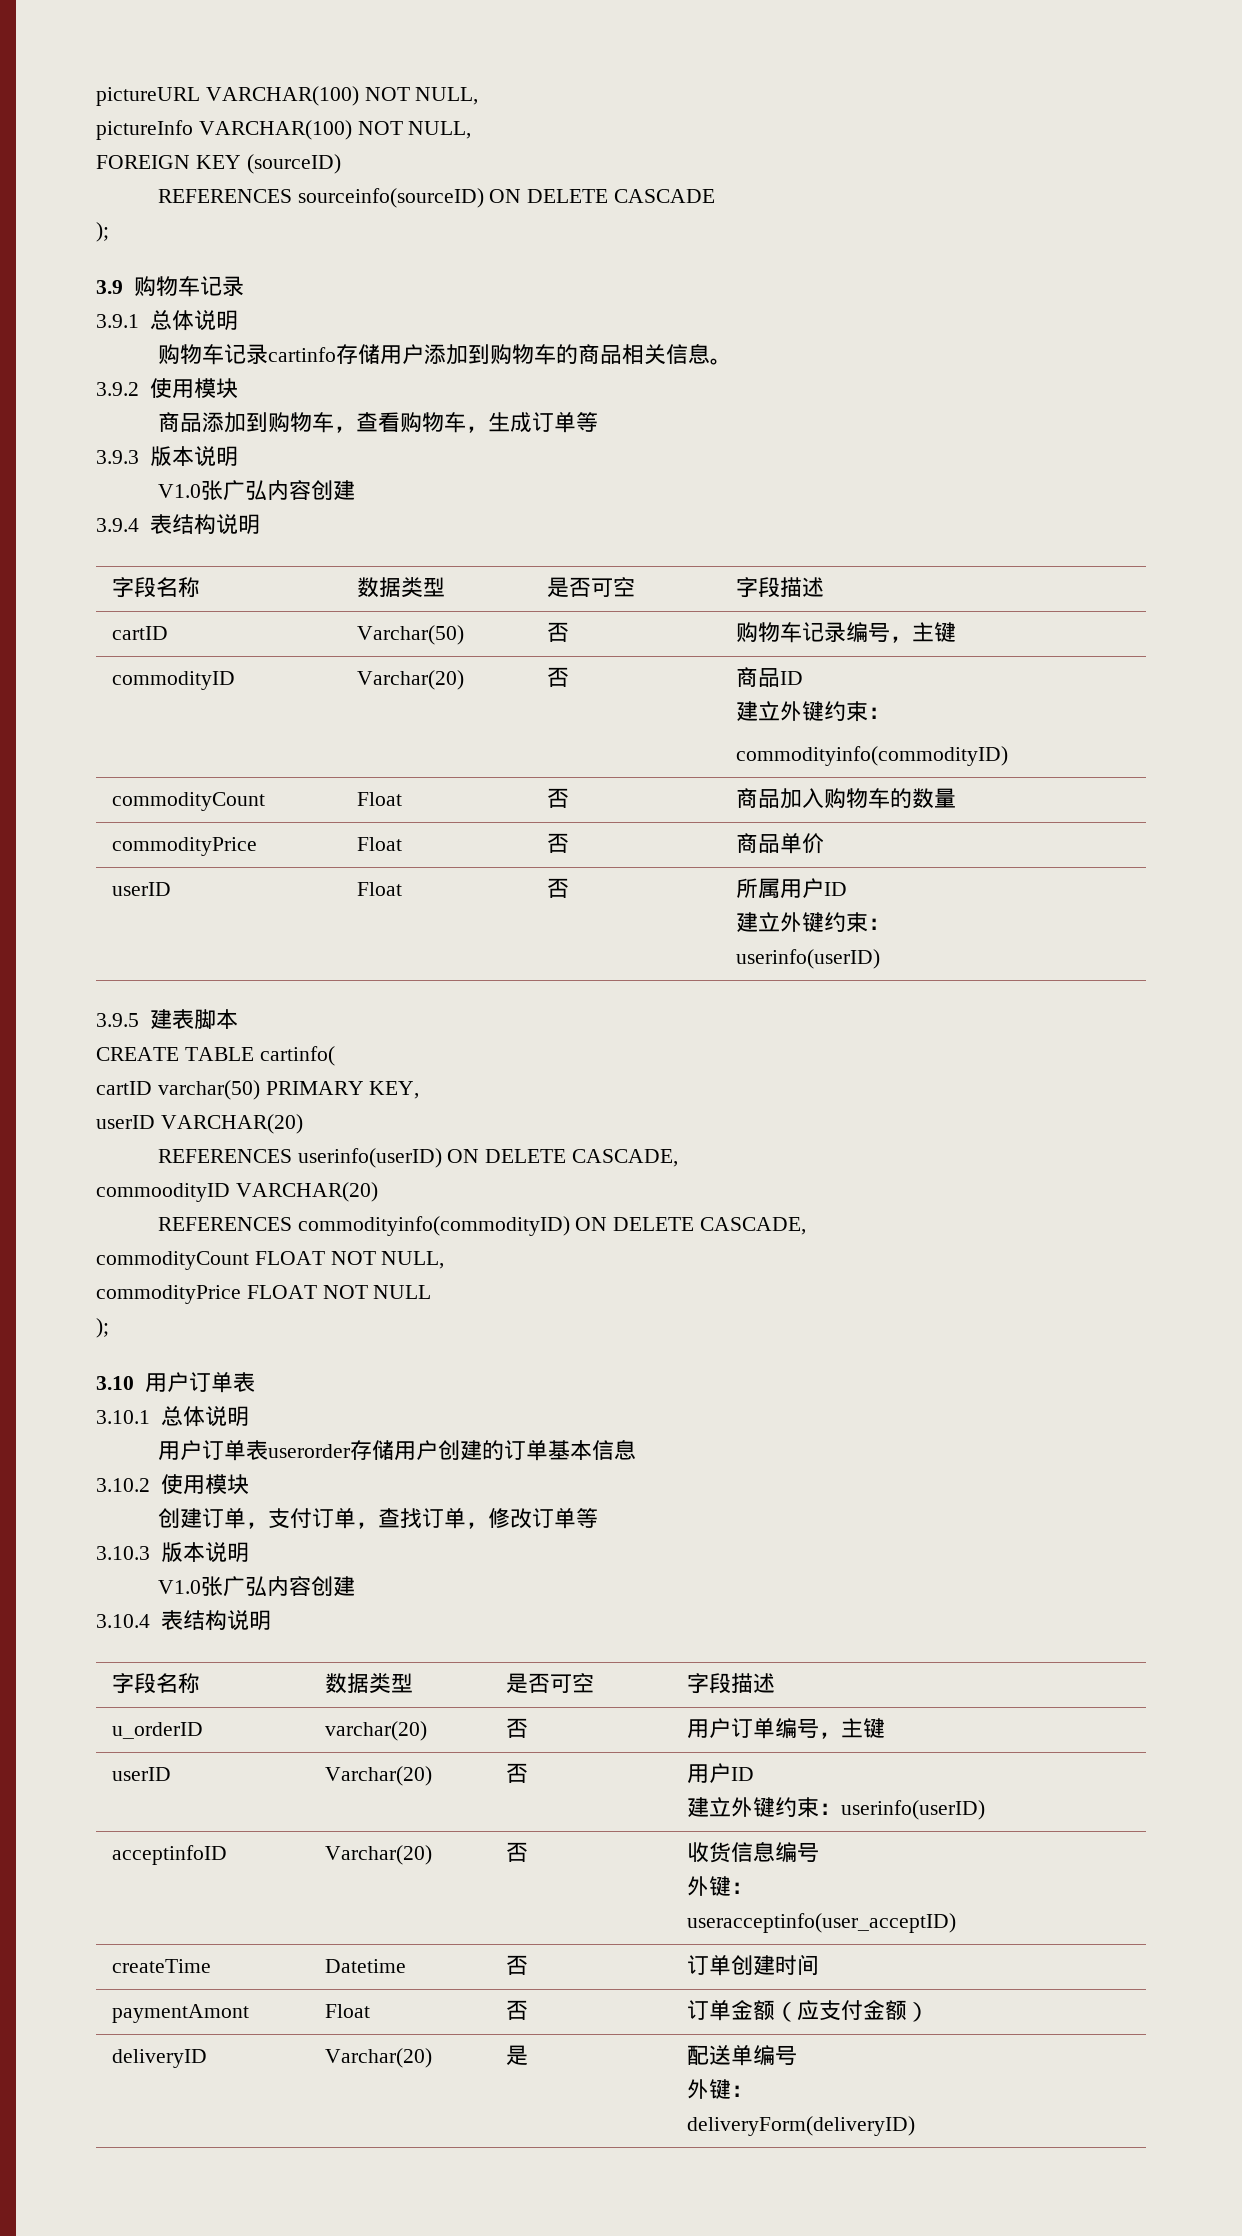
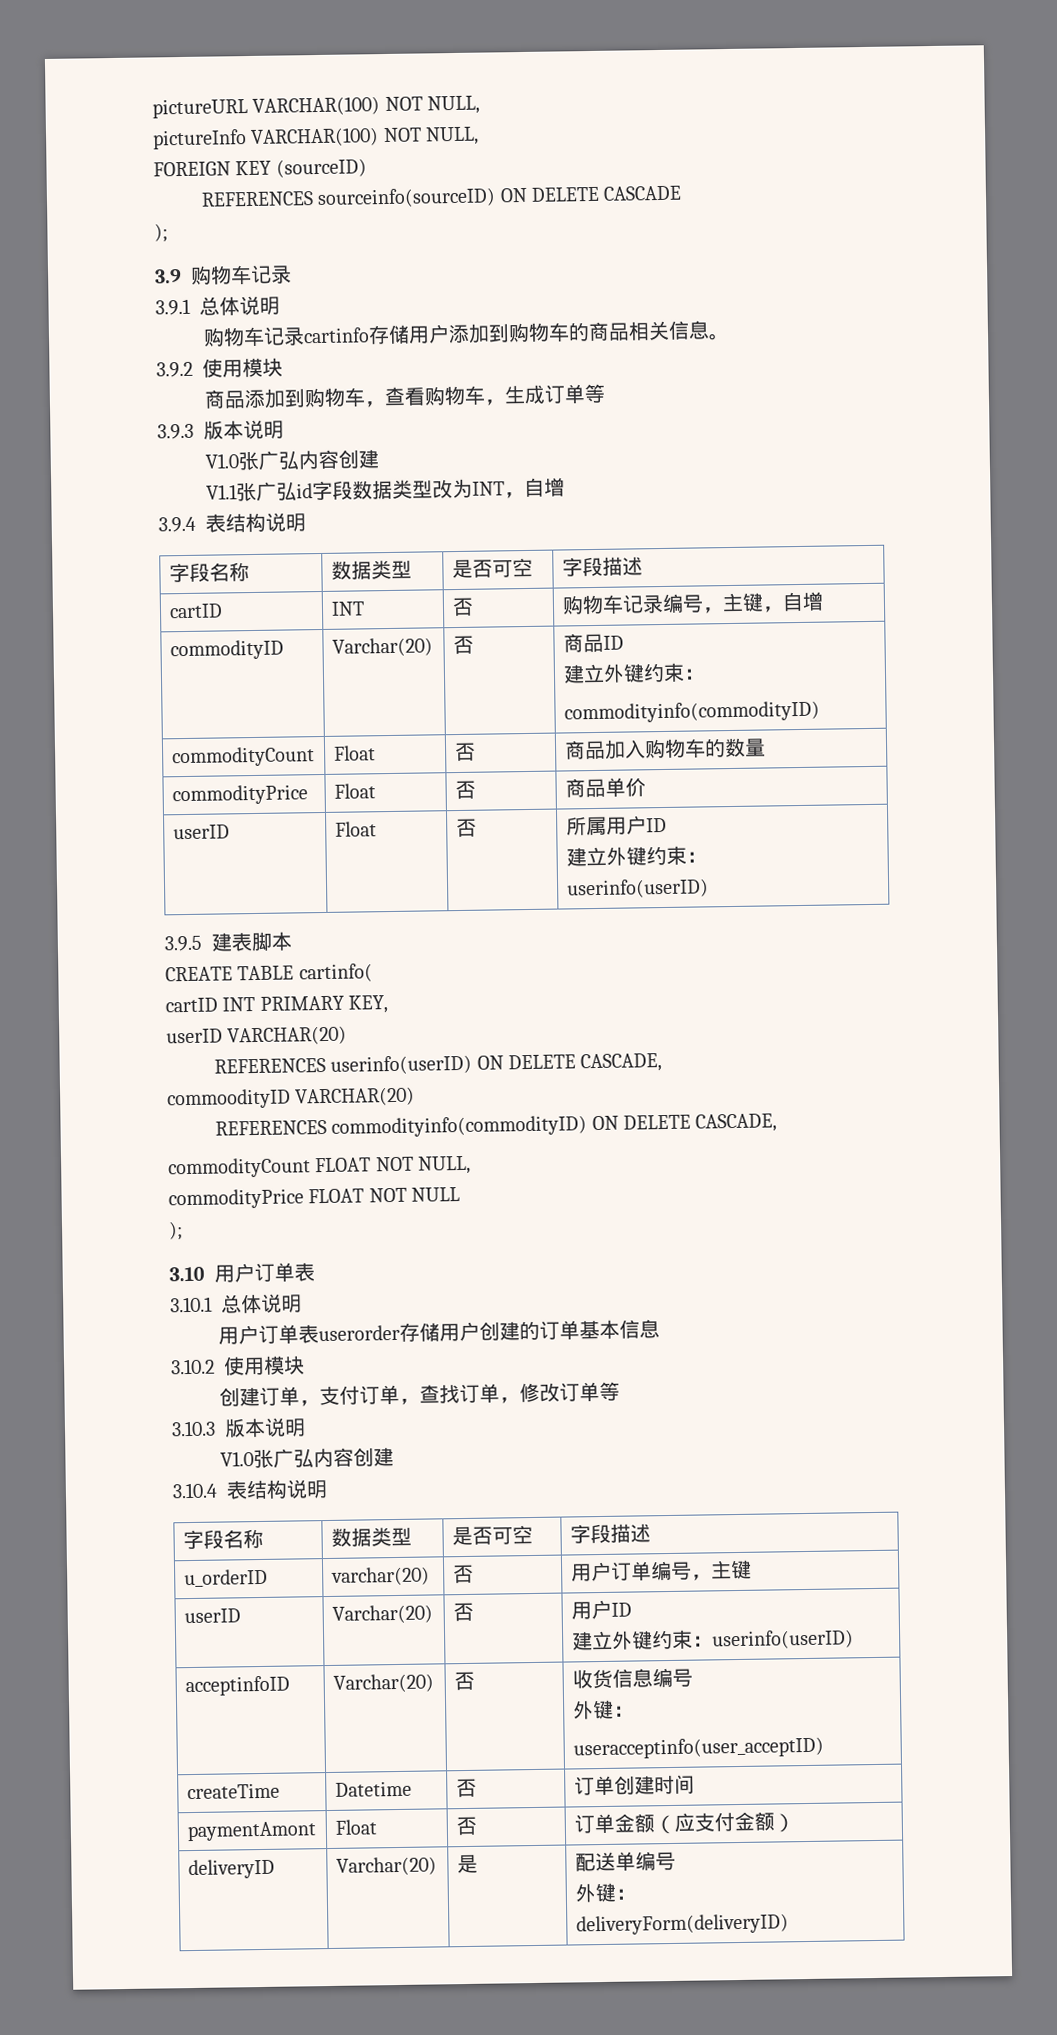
+ V1.1张广弘id字段数据类型改为INT，自增
- cartID | Varchar(50) | 否 | 购物车记录编号，主键
+ cartID | INT | 否 | 购物车记录编号，主键，自增
- cartID varchar(50) PRIMARY KEY,
+ cartID INT PRIMARY KEY,

